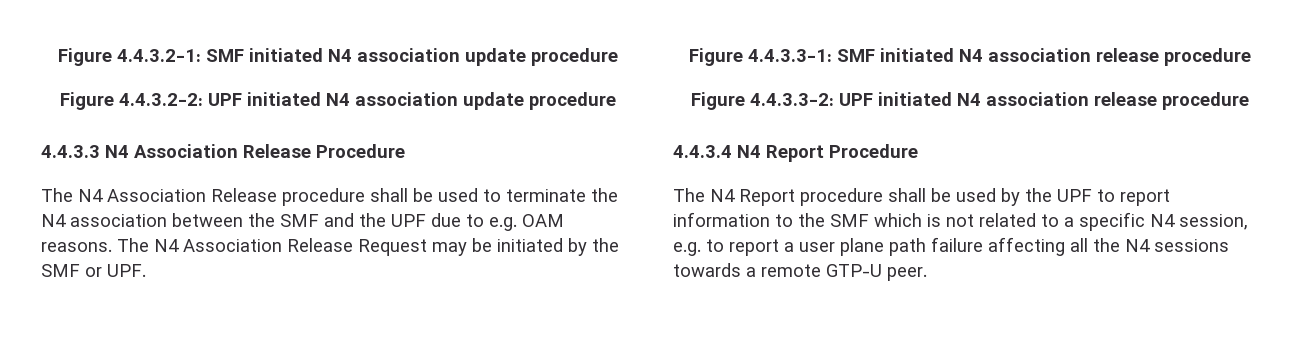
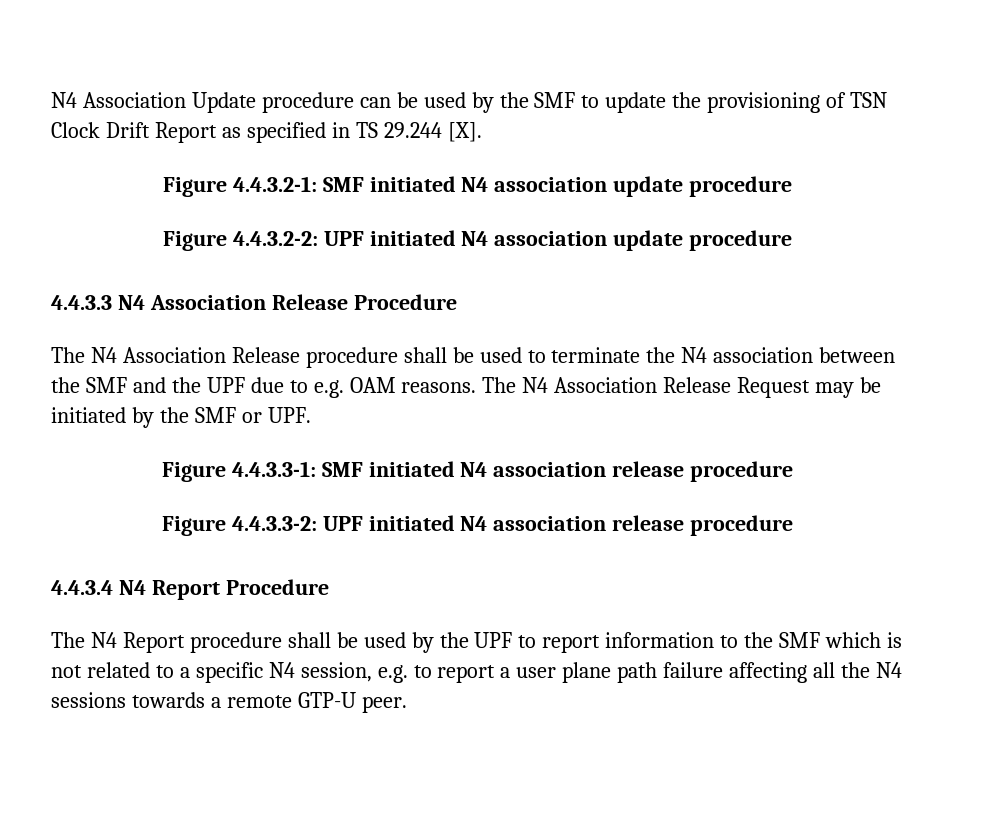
+ N4 Association Update procedure can be used by the SMF to update the provisioning of TSN Clock Drift Report as specified in TS 29.244 [X].

